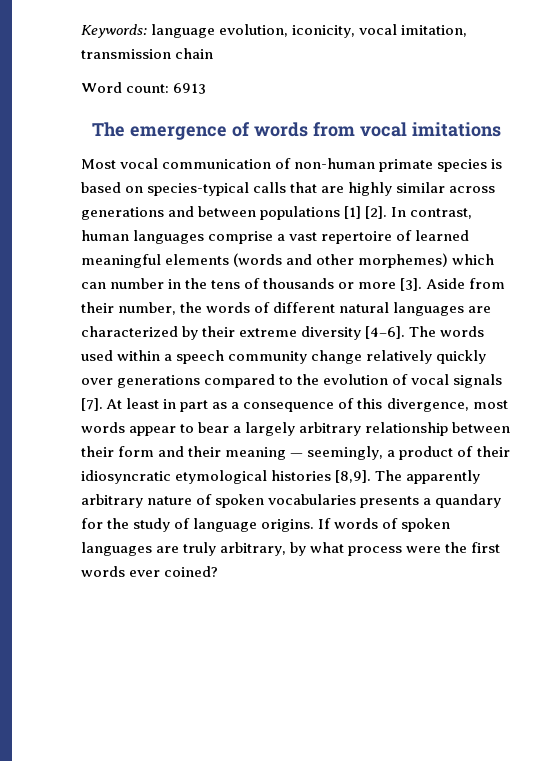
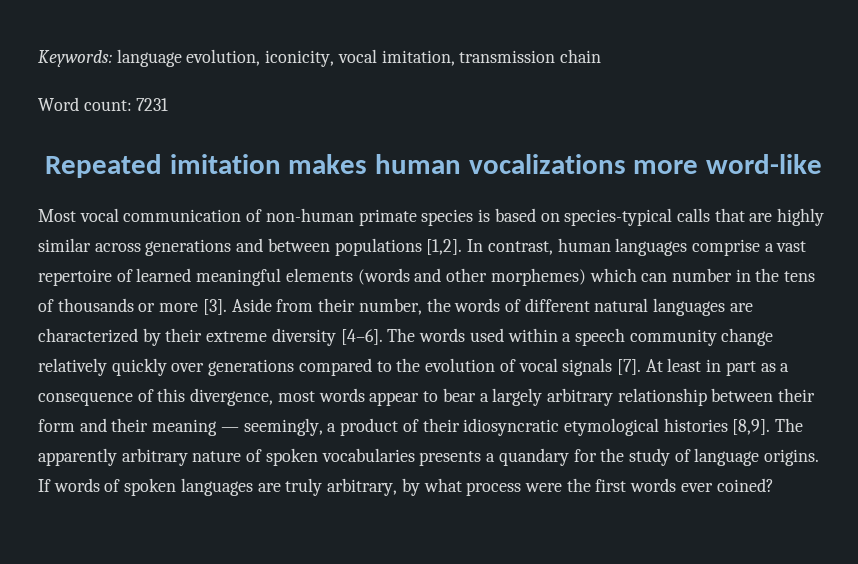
- Word count: 6913
- The emergence of words from vocal imitations
+ Word count: 7231
+ Repeated imitation makes human vocalizations more word-like
- Most vocal communication of non-human primate species is based on species-typical calls that are highly similar across generations and between populations [1] [2].
+ Most vocal communication of non-human primate species is based on species-typical calls that are highly similar across generations and between populations [1,2].

